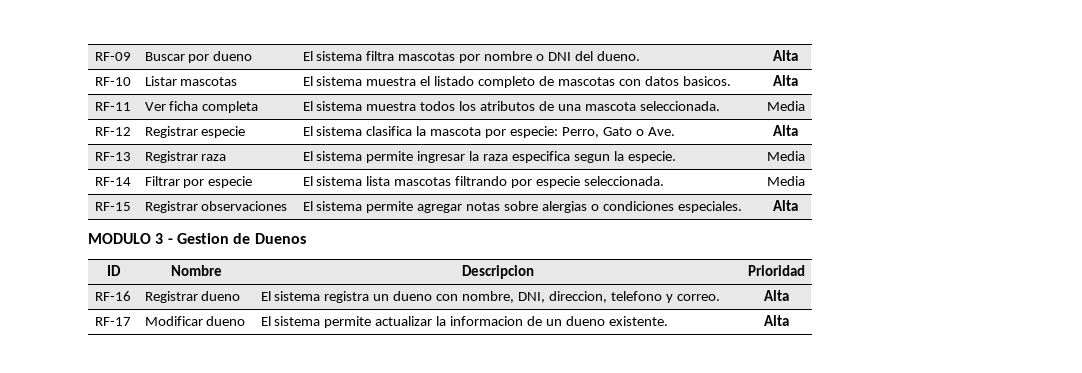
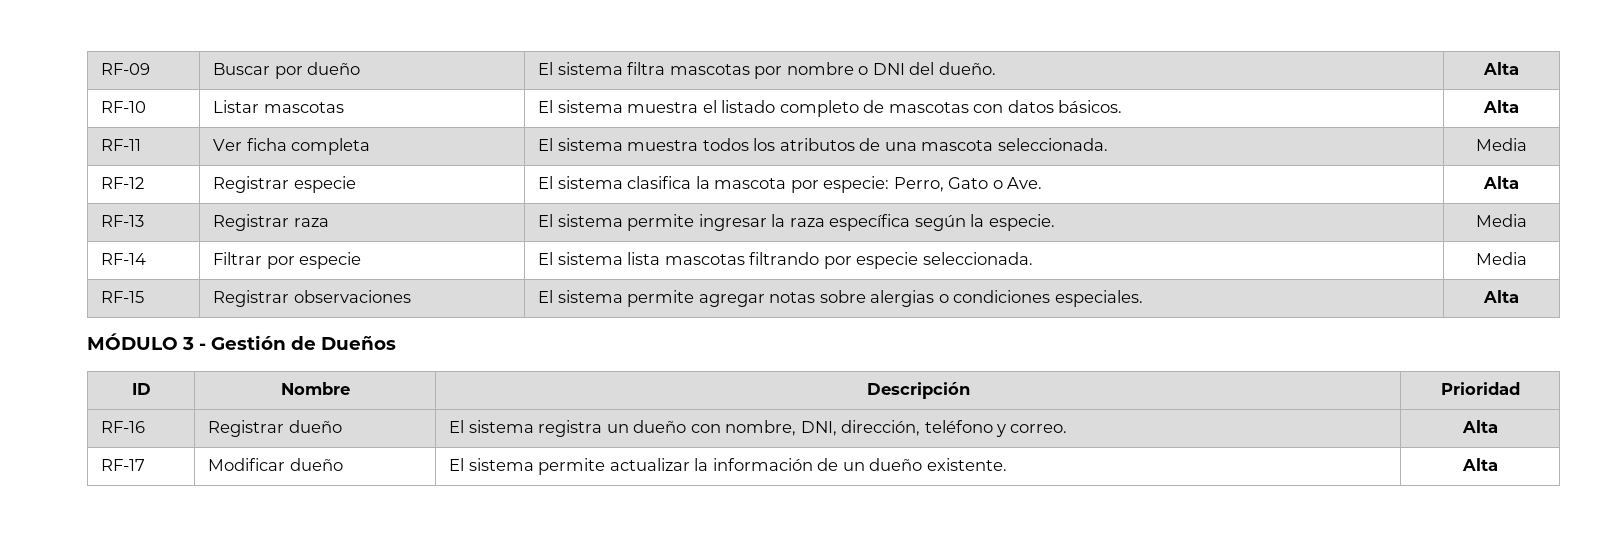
- RF-09 | Buscar por dueno | El sistema filtra mascotas por nombre o DNI del dueno. | Alta
+ RF-09 | Buscar por dueño | El sistema filtra mascotas por nombre o DNI del dueño. | Alta
- RF-10 | Listar mascotas | El sistema muestra el listado completo de mascotas con datos basicos. | Alta
+ RF-10 | Listar mascotas | El sistema muestra el listado completo de mascotas con datos básicos. | Alta
- RF-13 | Registrar raza | El sistema permite ingresar la raza especifica segun la especie. | Media
+ RF-13 | Registrar raza | El sistema permite ingresar la raza específica según la especie. | Media
- MODULO 3 - Gestion de Duenos
+ MÓDULO 3 - Gestión de Dueños
- ID | Nombre | Descripcion | Prioridad
+ ID | Nombre | Descripción | Prioridad
- RF-16 | Registrar dueno | El sistema registra un dueno con nombre, DNI, direccion, telefono y correo. | Alta
+ RF-16 | Registrar dueño | El sistema registra un dueño con nombre, DNI, dirección, teléfono y correo. | Alta
- RF-17 | Modificar dueno | El sistema permite actualizar la informacion de un dueno existente. | Alta
+ RF-17 | Modificar dueño | El sistema permite actualizar la información de un dueño existente. | Alta

